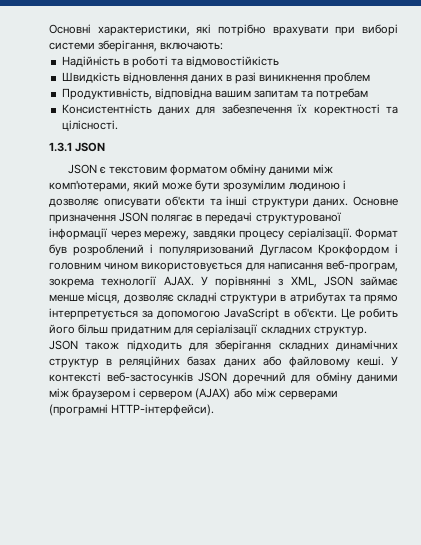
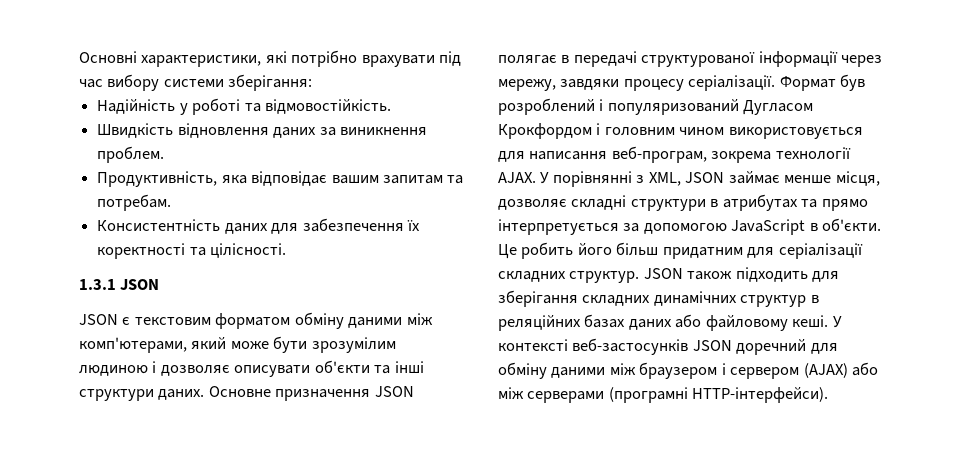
- Основні характеристики, які потрібно врахувати при виборі системи зберігання, включають:
+ Основні характеристики, які потрібно врахувати під час вибору системи зберігання:
- Надійність в роботі та відмовостійкість
+ Надійність у роботі та відмовостійкість.
- Швидкість відновлення даних в разі виникнення проблем
+ Швидкість відновлення даних за виникнення проблем.
- Продуктивність, відповідна вашим запитам та потребам
+ Продуктивність, яка відповідає вашим запитам та потребам.

